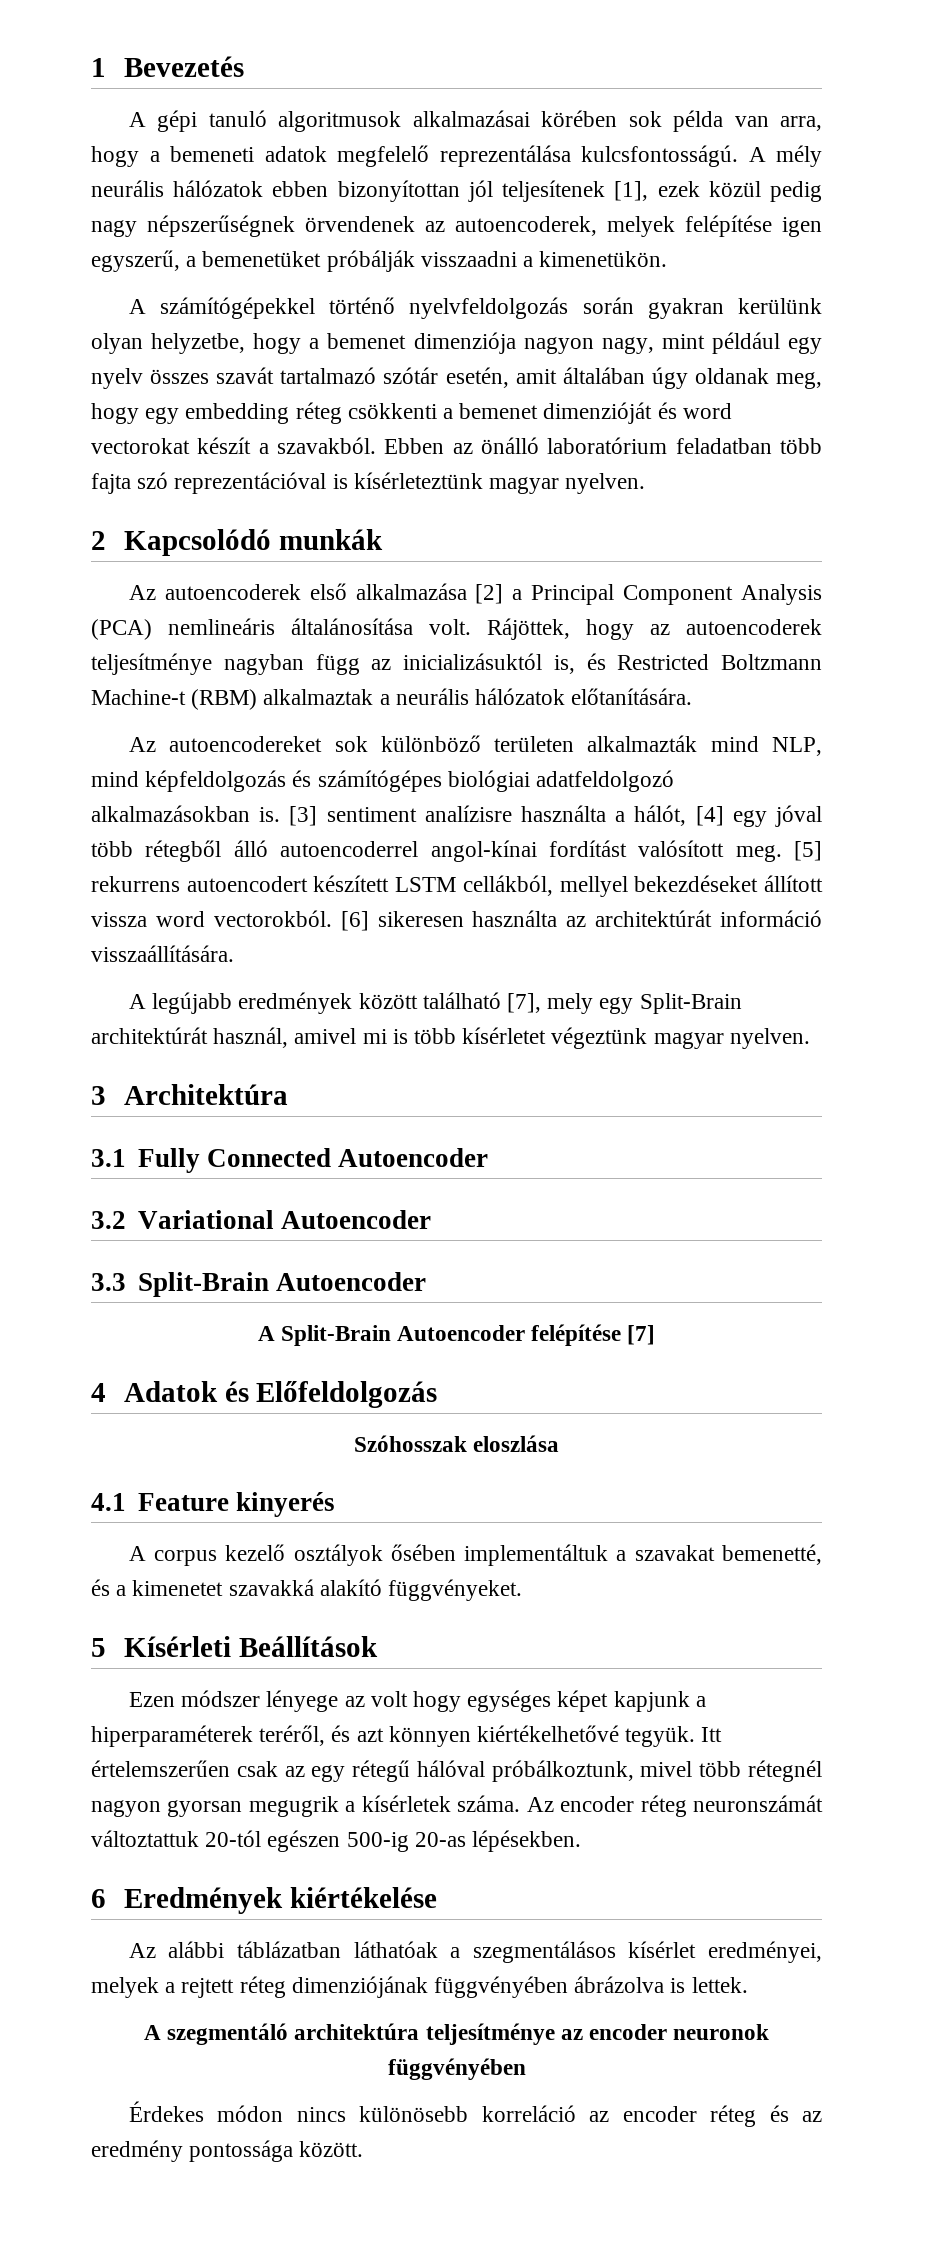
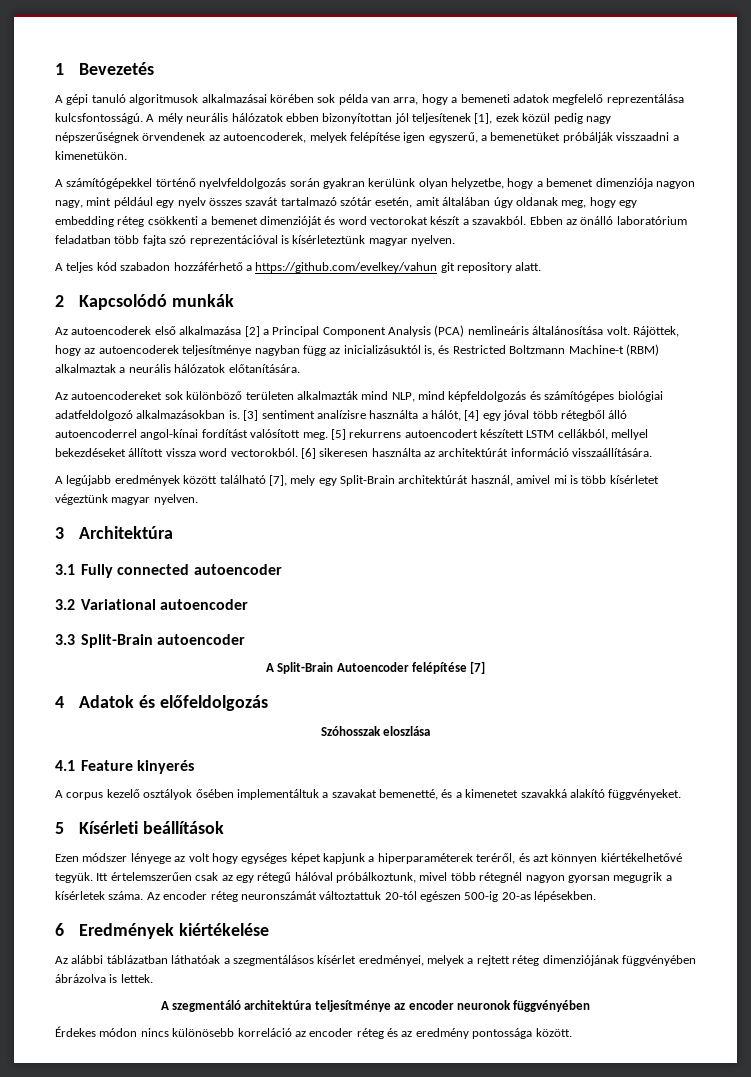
+ A teljes kód szabadon hozzáférhető a https://github.com/evelkey/vahun git repository alatt.
- 3.1 Fully Connected Autoencoder
+ 3.1 Fully connected autoencoder
- 3.2 Variational Autoencoder
+ 3.2 Variational autoencoder
- 3.3 Split-Brain Autoencoder
+ 3.3 Split-Brain autoencoder
- 4 Adatok és Előfeldolgozás
+ 4 Adatok és előfeldolgozás
- 5 Kísérleti Beállítások
+ 5 Kísérleti beállítások

